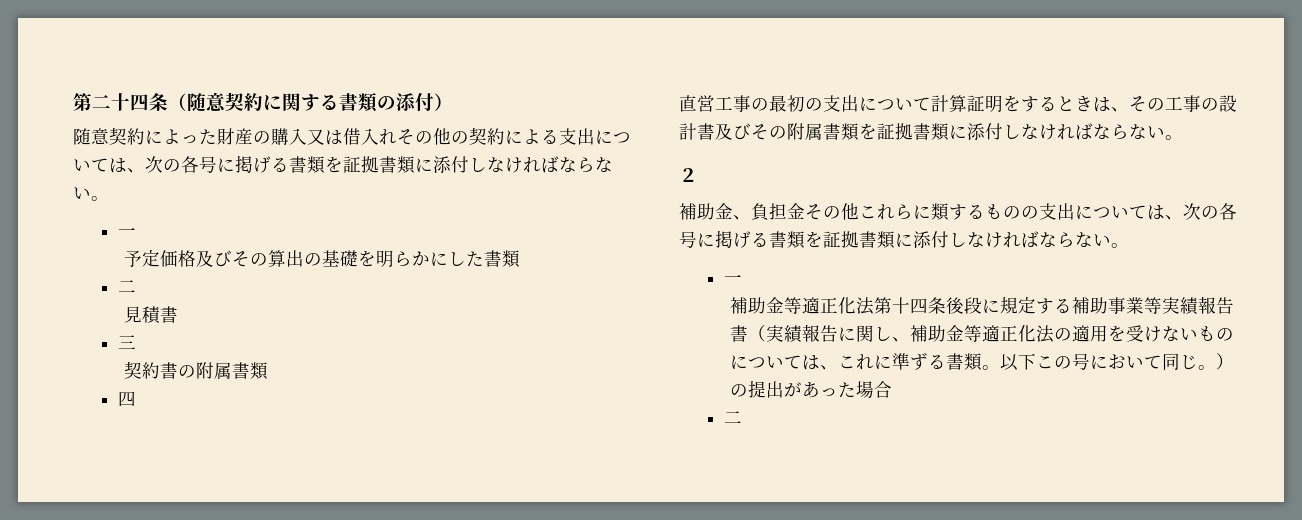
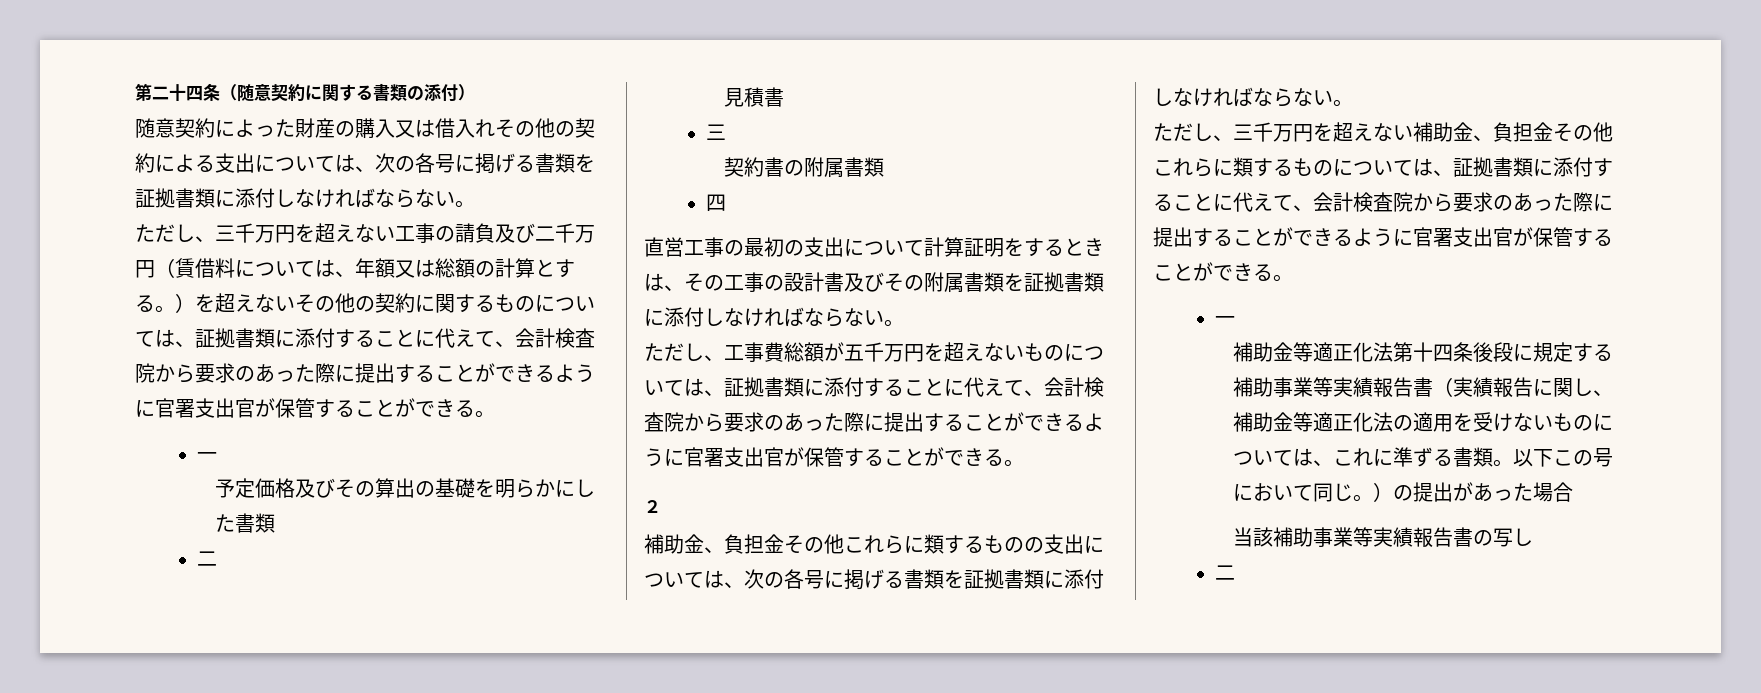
+ ただし、三千万円を超えない工事の請負及び二千万円（賃借料については、年額又は総額の計算とする。）を超えないその他の契約に関するものについては、証拠書類に添付することに代えて、会計検査院から要求のあった際に提出することができるように官署支出官が保管することができる。
+ ただし、工事費総額が五千万円を超えないものについては、証拠書類に添付することに代えて、会計検査院から要求のあった際に提出することができるように官署支出官が保管することができる。
+ ただし、三千万円を超えない補助金、負担金その他これらに類するものについては、証拠書類に添付することに代えて、会計検査院から要求のあった際に提出することができるように官署支出官が保管することができる。
+ 当該補助事業等実績報告書の写し

